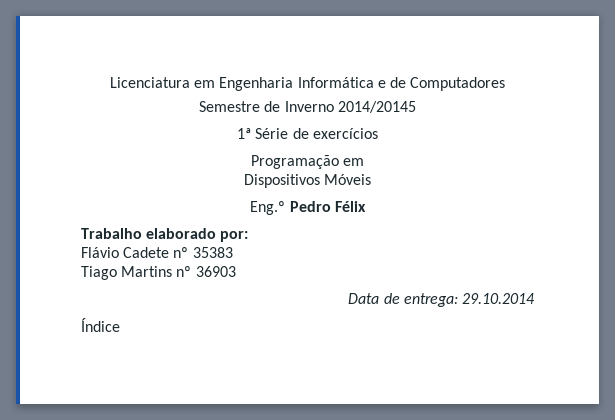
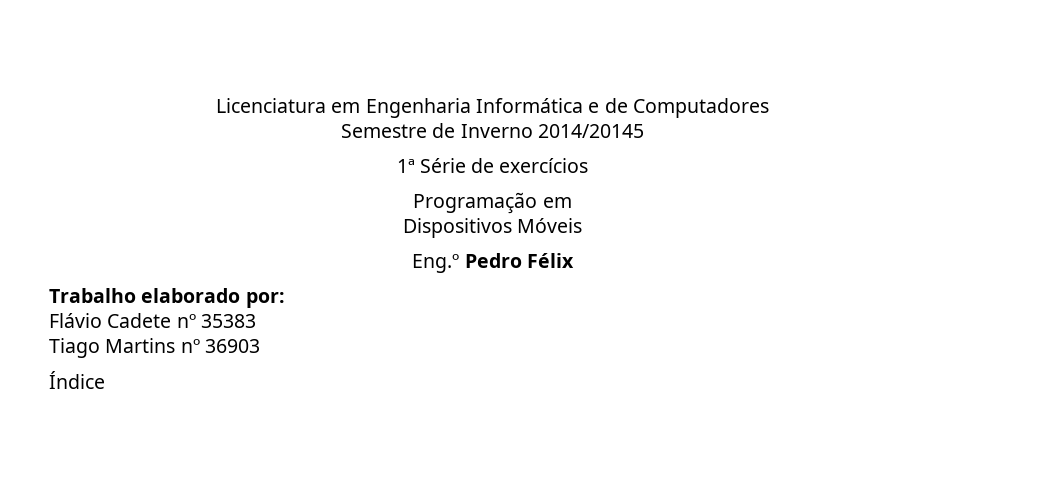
- Data de entrega: 29.10.2014

